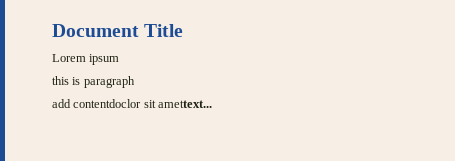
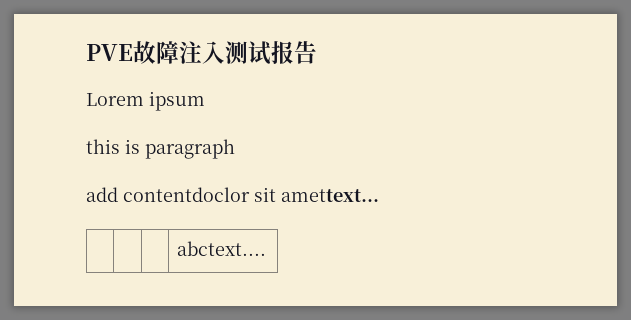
- Document Title
+ PVE故障注入测试报告
+ | | | abctext....

